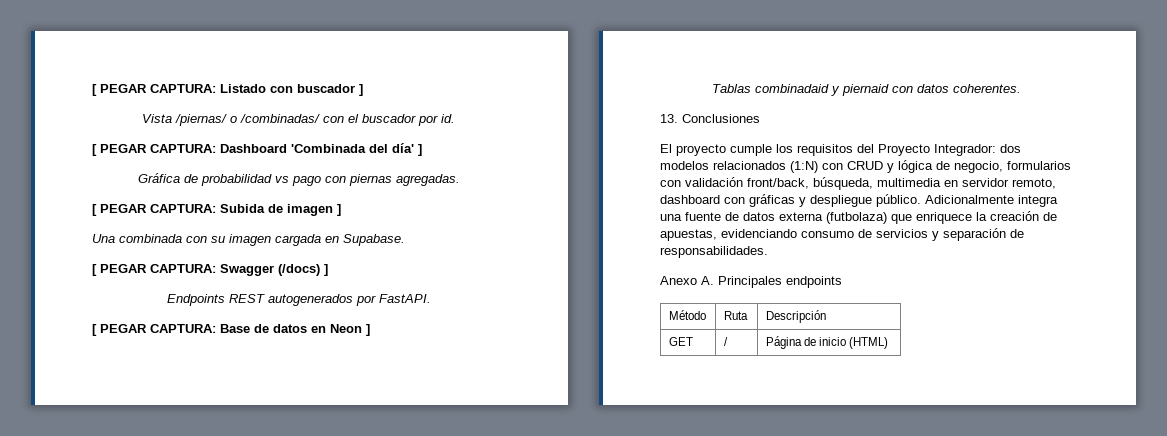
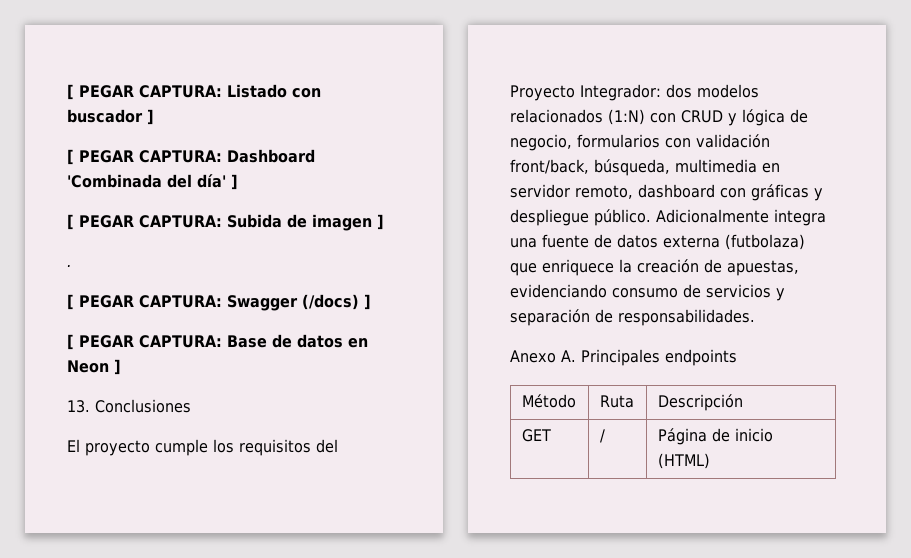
- Vista /piernas/ o /combinadas/ con el buscador por id.
- Gráfica de probabilidad vs pago con piernas agregadas.
- Una combinada con su imagen cargada en Supabase.
+ .
- Endpoints REST autogenerados por FastAPI.
- Tablas combinadaid y piernaid con datos coherentes.

